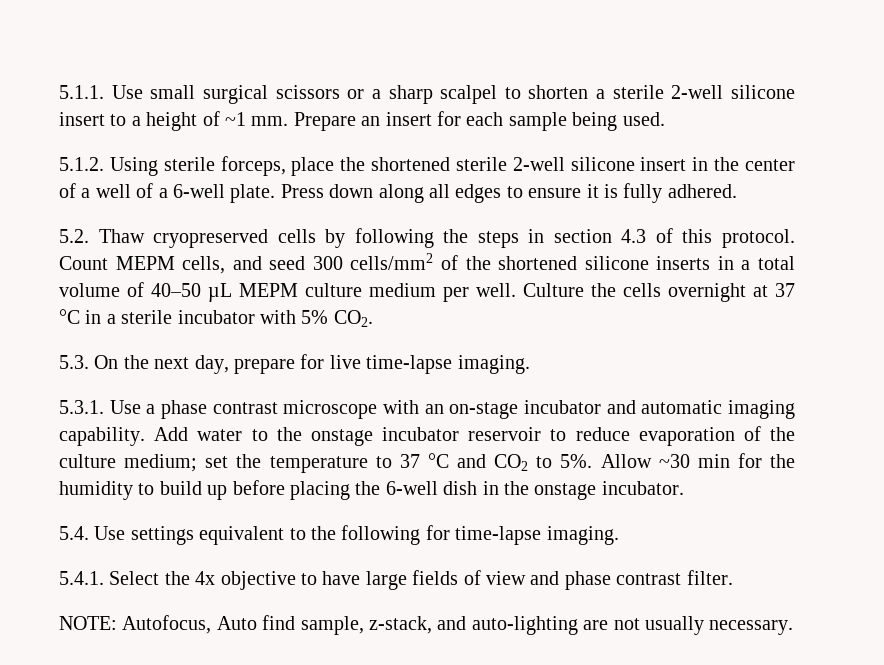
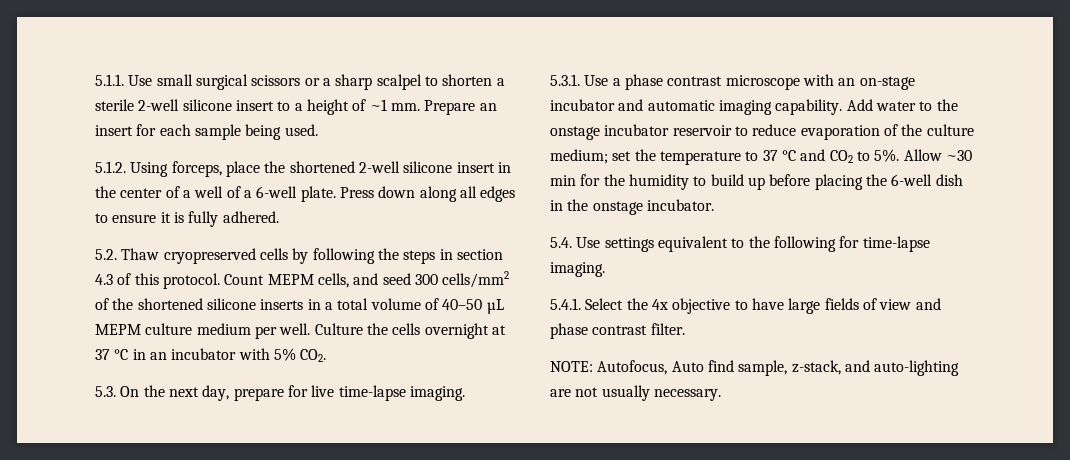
- 5.1.2. Using sterile forceps, place the shortened sterile 2-well silicone insert in the center of a well of a 6-well plate.
+ 5.1.2. Using forceps, place the shortened 2-well silicone insert in the center of a well of a 6-well plate.
- Culture the cells overnight at 37 °C in a sterile incubator with 5% CO2.
+ Culture the cells overnight at 37 °C in an incubator with 5% CO2.

